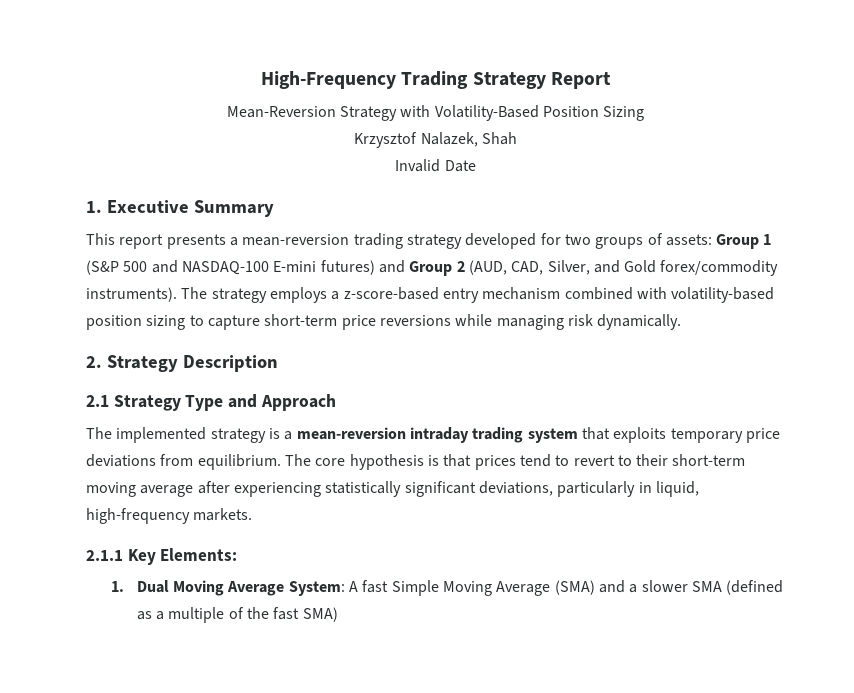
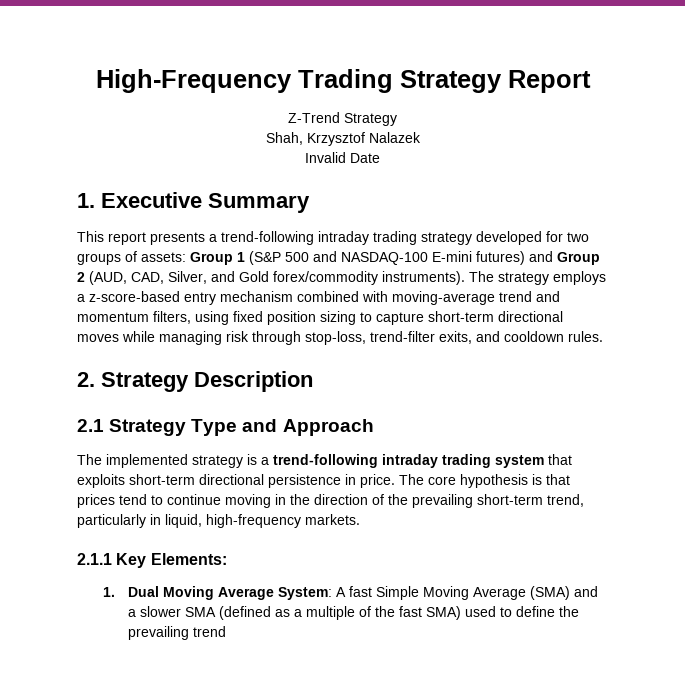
- Mean-Reversion Strategy with Volatility-Based Position Sizing
- Krzysztof Nalazek, Shah
+ Z-Trend Strategy
+ Shah, Krzysztof Nalazek
- This report presents a mean-reversion trading strategy developed for two groups of assets: Group 1 (S&P 500 and NASDAQ-100 E-mini futures) and Group 2 (AUD, CAD, Silver, and Gold forex/commodity instruments).
+ This report presents a trend-following intraday trading strategy developed for two groups of assets: Group 1 (S&P 500 and NASDAQ-100 E-mini futures) and Group 2 (AUD, CAD, Silver, and Gold forex/commodity instruments).
- The strategy employs a z-score-based entry mechanism combined with volatility-based position sizing to capture short-term price reversions while managing risk dynamically.
+ The strategy employs a z-score-based entry mechanism combined with moving-average trend and momentum filters, using fixed position sizing to capture short-term directional moves while managing risk through stop-loss, trend-filter exits, and cooldown rules.
- The implemented strategy is a mean-reversion intraday trading system that exploits temporary price deviations from equilibrium.
+ The implemented strategy is a trend-following intraday trading system that exploits short-term directional persistence in price.
- The core hypothesis is that prices tend to revert to their short-term moving average after experiencing statistically significant deviations, particularly in liquid, high-frequency markets.
+ The core hypothesis is that prices tend to continue moving in the direction of the prevailing short-term trend, particularly in liquid, high-frequency markets.
- 1. Dual Moving Average System: A fast Simple Moving Average (SMA) and a slower SMA (defined as a multiple of the fast SMA)
+ 1. Dual Moving Average System: A fast Simple Moving Average (SMA) and a slower SMA (defined as a multiple of the fast SMA) used to define the prevailing trend

